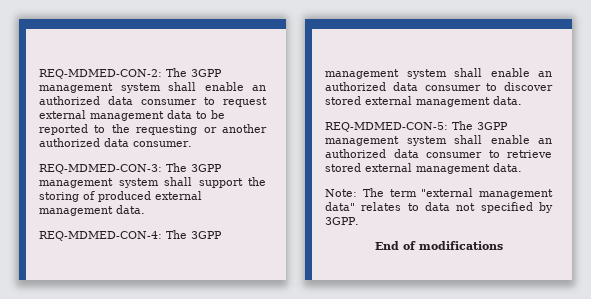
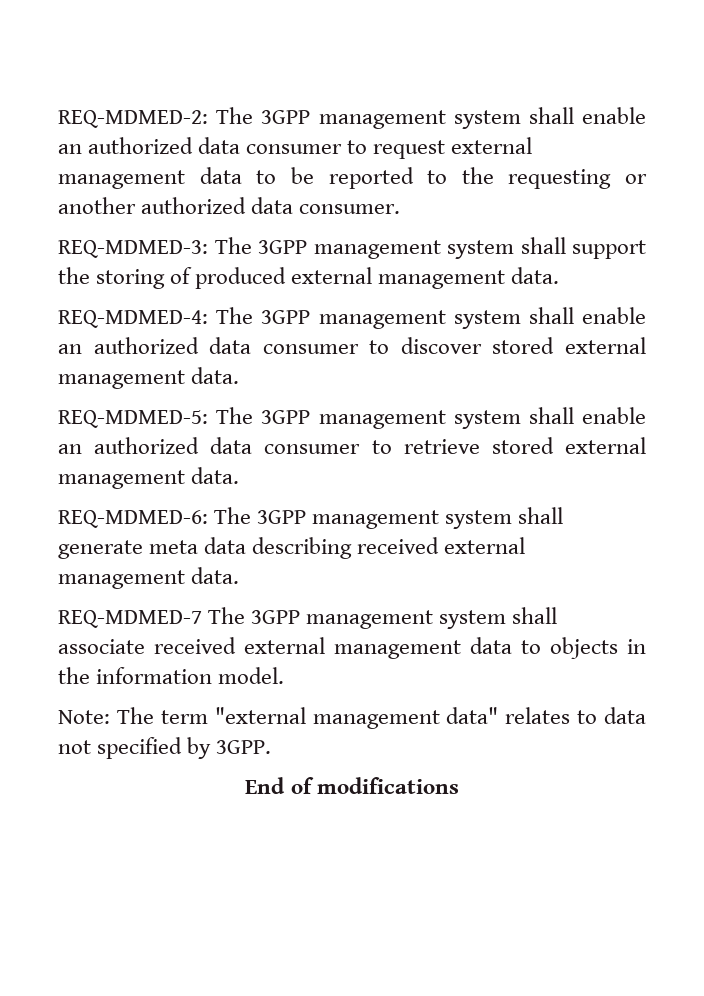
- REQ-MDMED-CON-2: The 3GPP management system shall enable an authorized data consumer to request external management data to be reported to the requesting or another authorized data consumer.
+ REQ-MDMED-2: The 3GPP management system shall enable an authorized data consumer to request external management data to be reported to the requesting or another authorized data consumer.
- REQ-MDMED-CON-3: The 3GPP management system shall support the storing of produced external management data.
+ REQ-MDMED-3: The 3GPP management system shall support the storing of produced external management data.
- REQ-MDMED-CON-4: The 3GPP management system shall enable an authorized data consumer to discover stored external management data.
+ REQ-MDMED-4: The 3GPP management system shall enable an authorized data consumer to discover stored external management data.
- REQ-MDMED-CON-5: The 3GPP management system shall enable an authorized data consumer to retrieve stored external management data.
+ REQ-MDMED-5: The 3GPP management system shall enable an authorized data consumer to retrieve stored external management data.
+ REQ-MDMED-6: The 3GPP management system shall generate meta data describing received external management data.
+ REQ-MDMED-7 The 3GPP management system shall associate received external management data to objects in the information model.

